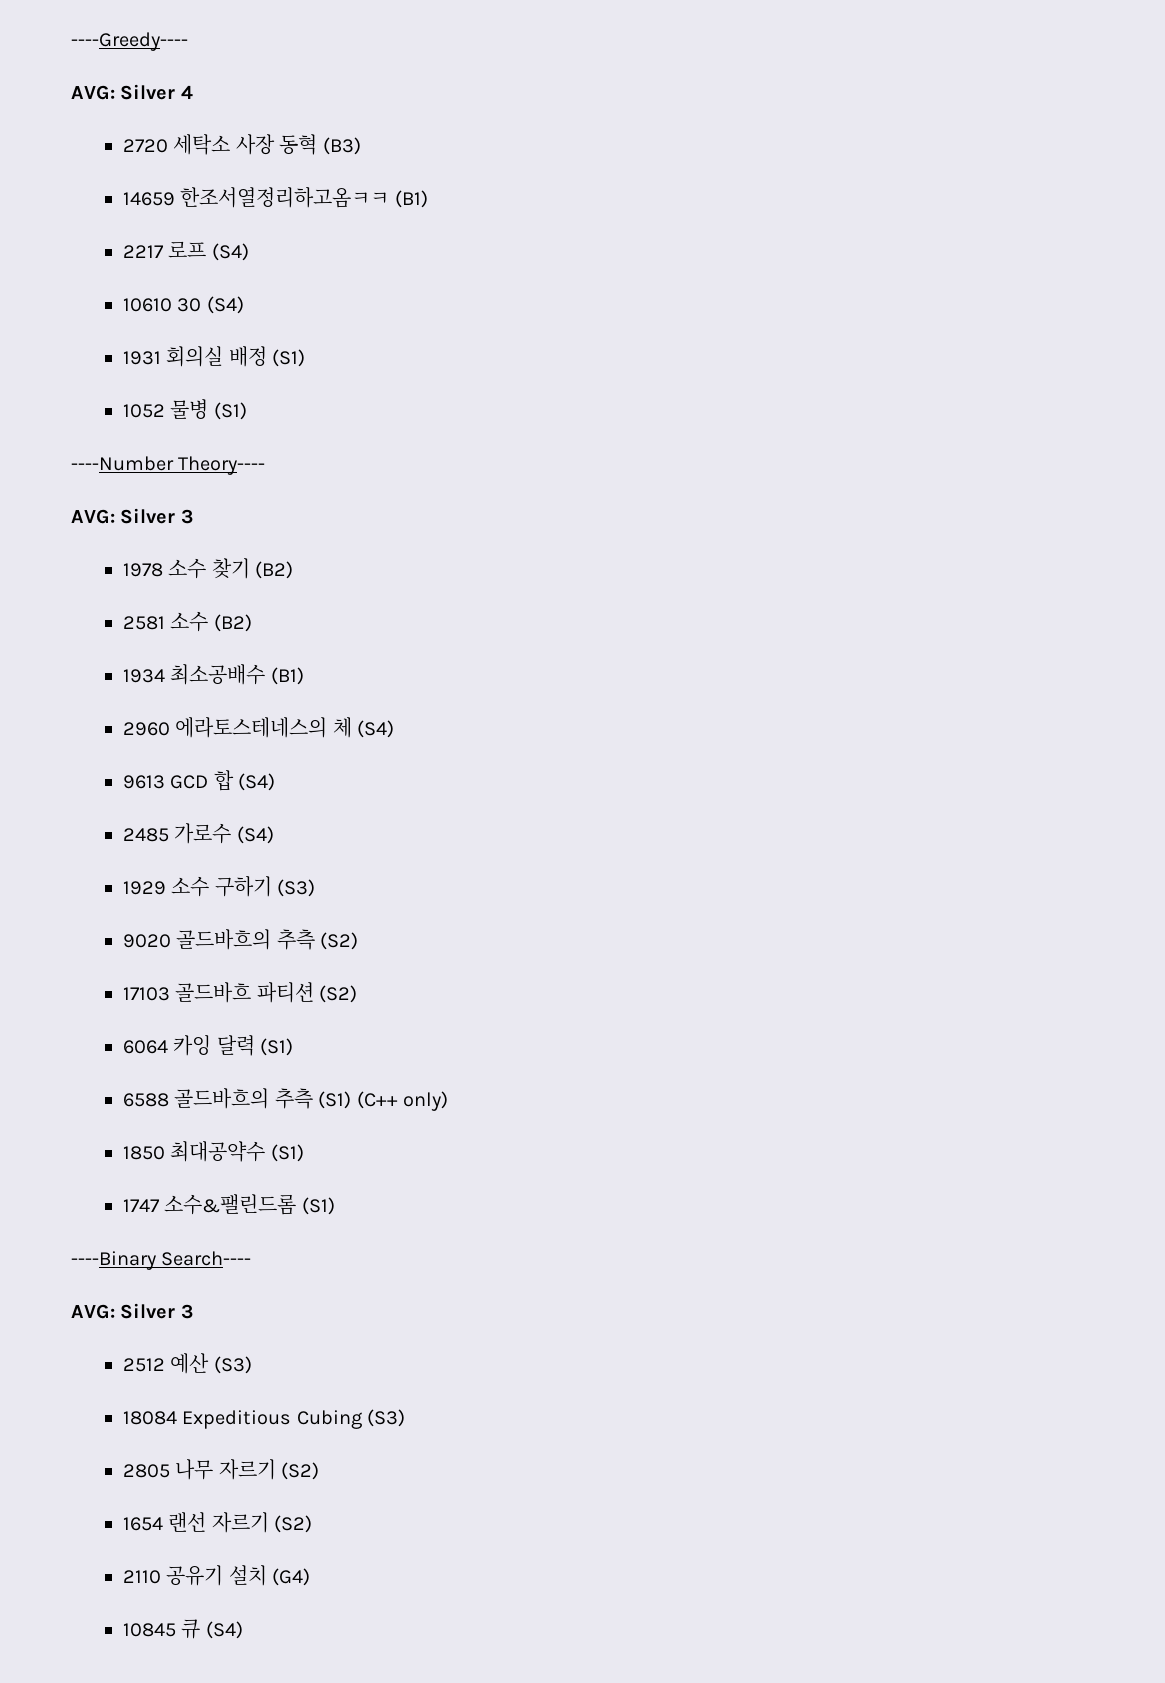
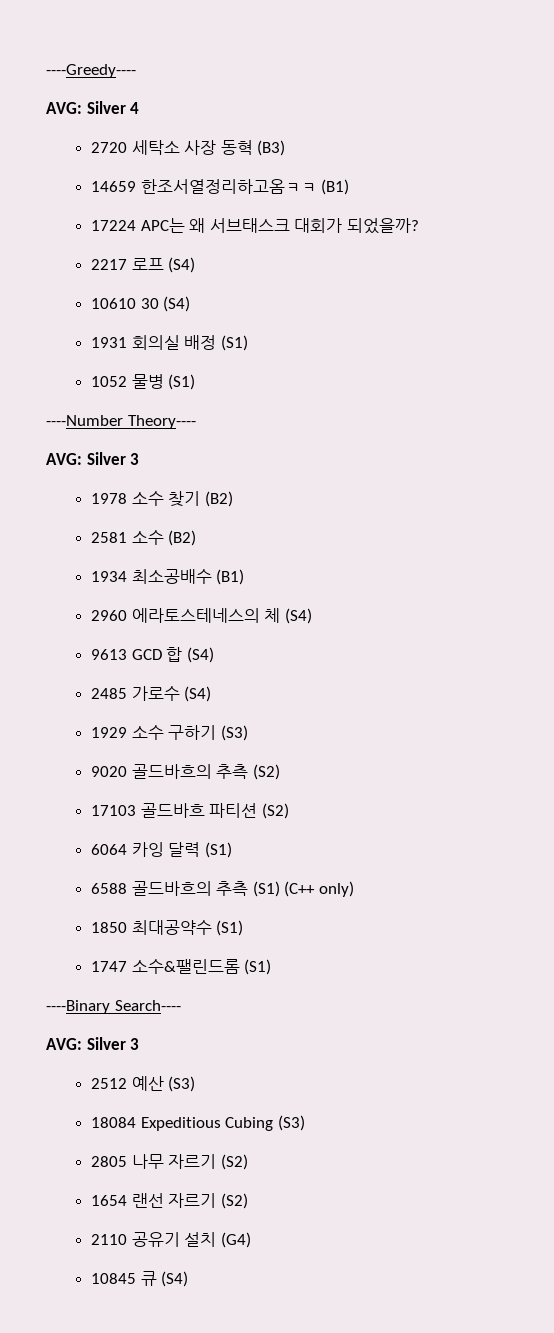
+ 17224 APC는 왜 서브태스크 대회가 되었을까?

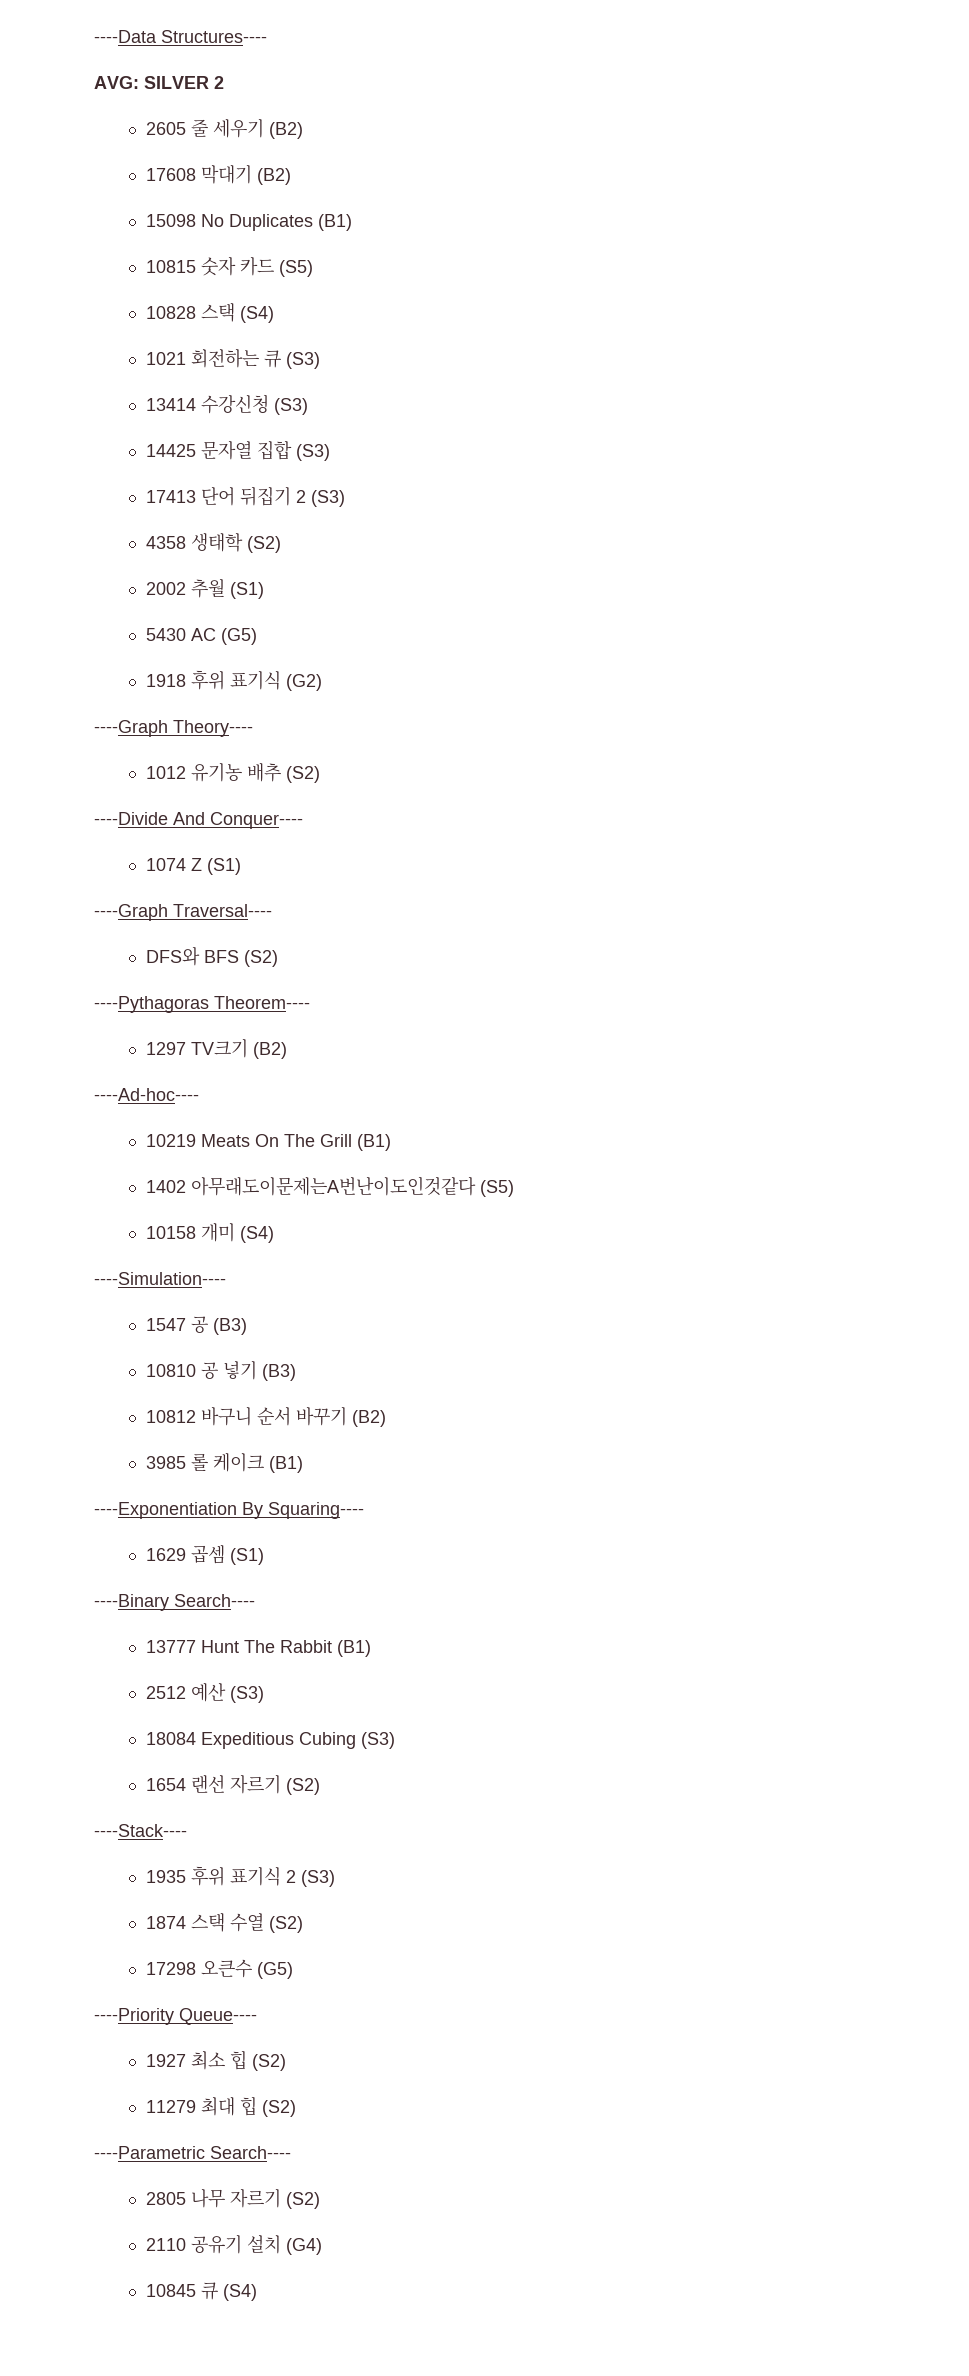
- ----Greedy----
- AVG: Silver 4
- 2720 세탁소 사장 동혁 (B3)
- 14659 한조서열정리하고옴ㅋㅋ (B1)
- 17224 APC는 왜 서브태스크 대회가 되었을까?
- 2217 로프 (S4)
- 10610 30 (S4)
- 1931 회의실 배정 (S1)
- 1052 물병 (S1)
- ----Number Theory----
- AVG: Silver 3
- 1978 소수 찾기 (B2)
- 2581 소수 (B2)
- 1934 최소공배수 (B1)
- 2960 에라토스테네스의 체 (S4)
- 9613 GCD 합 (S4)
- 2485 가로수 (S4)
- 1929 소수 구하기 (S3)
- 9020 골드바흐의 추측 (S2)
- 17103 골드바흐 파티션 (S2)
- 6064 카잉 달력 (S1)
- 6588 골드바흐의 추측 (S1) (C++ only)
- 1850 최대공약수 (S1)
- 1747 소수&팰린드롬 (S1)
+ ----Data Structures----
+ AVG: SILVER 2
+ 2605 줄 세우기 (B2)
+ 17608 막대기 (B2)
+ 15098 No Duplicates (B1)
+ 10815 숫자 카드 (S5)
+ 10828 스택 (S4)
+ 1021 회전하는 큐 (S3)
+ 13414 수강신청 (S3)
+ 14425 문자열 집합 (S3)
+ 17413 단어 뒤집기 2 (S3)
+ 4358 생태학 (S2)
+ 2002 추월 (S1)
+ 5430 AC (G5)
+ 1918 후위 표기식 (G2)
+ ----Graph Theory----
+ 1012 유기농 배추 (S2)
+ ----Divide And Conquer----
+ 1074 Z (S1)
+ ----Graph Traversal----
+ DFS와 BFS (S2)
+ ----Pythagoras Theorem----
+ 1297 TV크기 (B2)
+ ----Ad-hoc----
+ 10219 Meats On The Grill (B1)
+ 1402 아무래도이문제는A번난이도인것같다 (S5)
+ 10158 개미 (S4)
+ ----Simulation----
+ 1547 공 (B3)
+ 10810 공 넣기 (B3)
+ 10812 바구니 순서 바꾸기 (B2)
+ 3985 롤 케이크 (B1)
+ ----Exponentiation By Squaring----
+ 1629 곱셈 (S1)
  ----Binary Search----
- AVG: Silver 3
+ 13777 Hunt The Rabbit (B1)
+ 1654 랜선 자르기 (S2)
+ ----Stack----
+ 1935 후위 표기식 2 (S3)
+ 1874 스택 수열 (S2)
+ 17298 오큰수 (G5)
+ ----Priority Queue----
+ 1927 최소 힙 (S2)
+ 11279 최대 힙 (S2)
+ ----Parametric Search----
  2805 나무 자르기 (S2)
- 1654 랜선 자르기 (S2)

